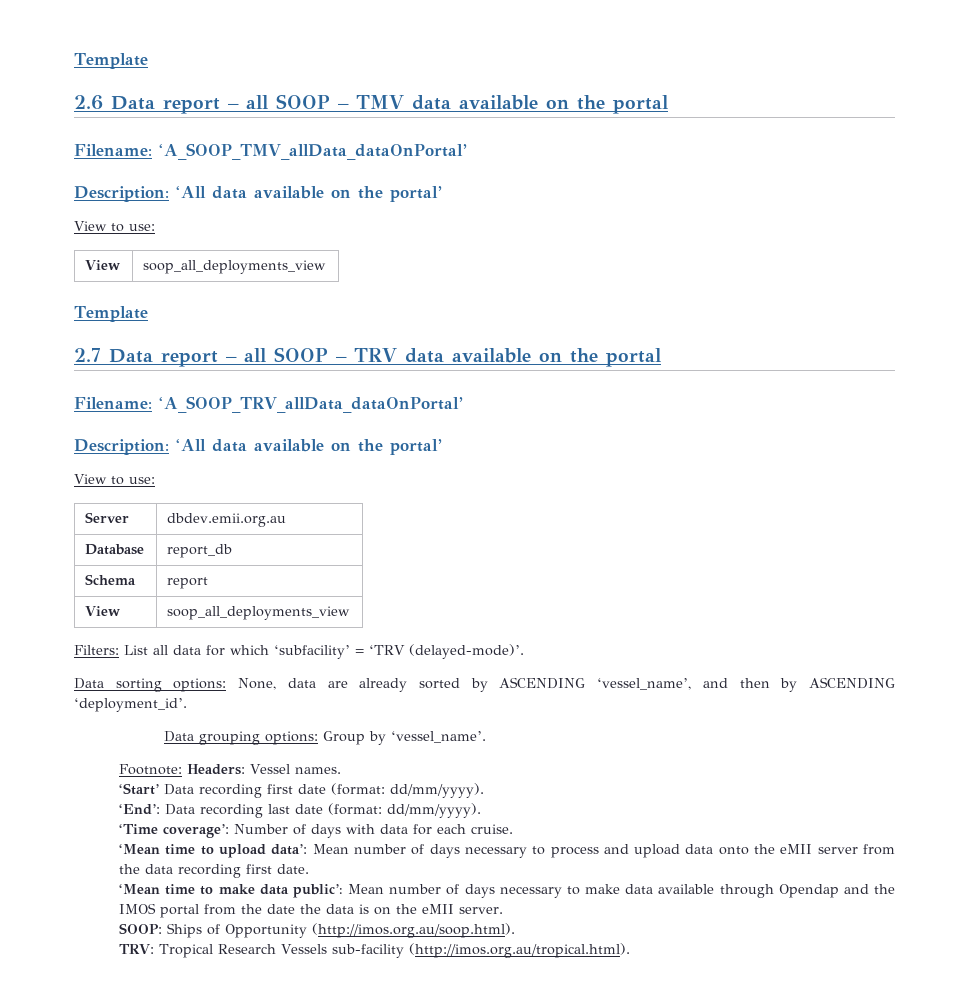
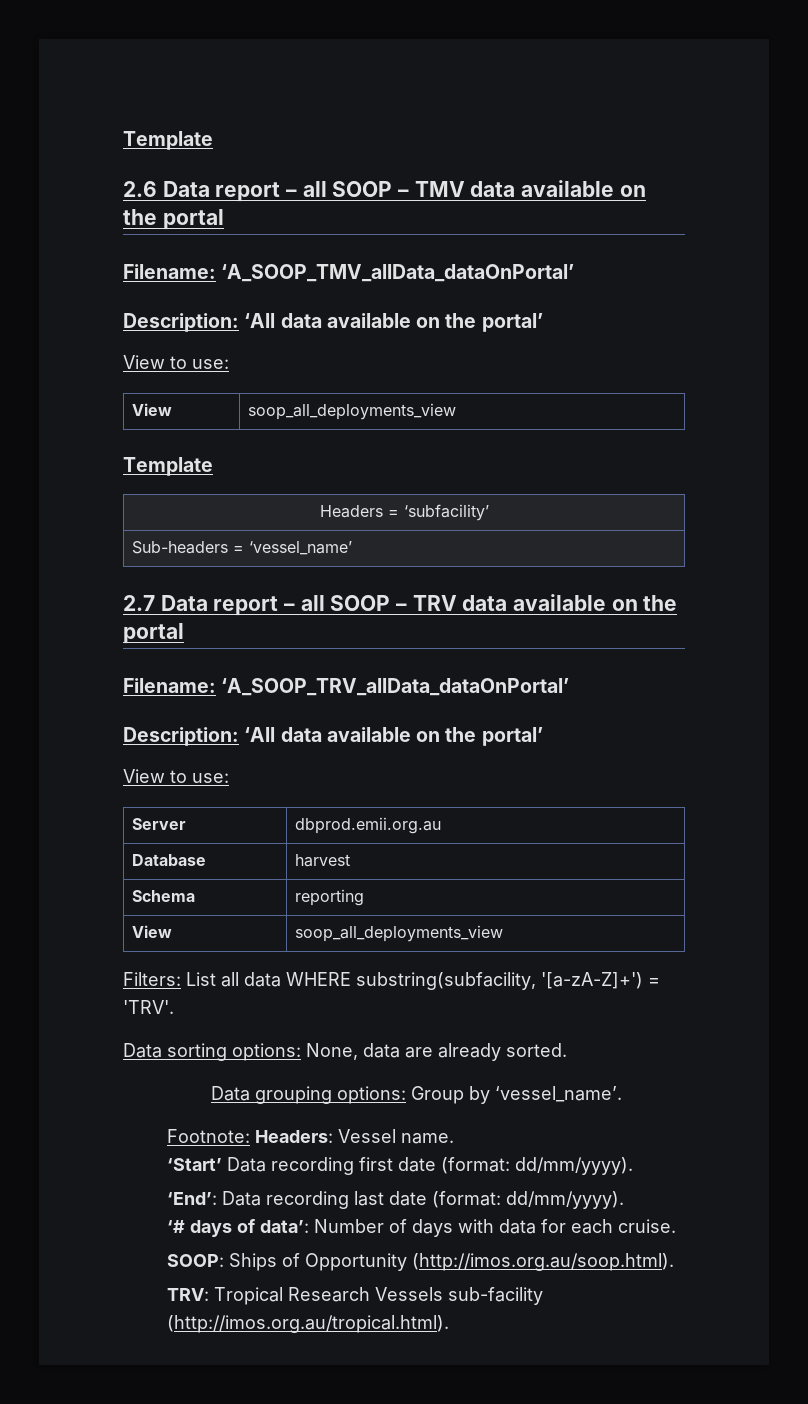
+ Headers = ‘subfacility’
+ Sub-headers = ‘vessel_name’
- Server | dbdev.emii.org.au
+ Server | dbprod.emii.org.au
- Database | report_db
+ Database | harvest
- Schema | report
+ Schema | reporting
- Filters: List all data for which ‘subfacility’ = ‘TRV (delayed-mode)’.
+ Filters: List all data WHERE substring(subfacility, '[a-zA-Z]+') = 'TRV'.
- Data sorting options: None, data are already sorted by ASCENDING ‘vessel_name’, and then by ASCENDING ‘deployment_id’.
+ Data sorting options: None, data are already sorted.
- Footnote: Headers: Vessel names.
+ Footnote: Headers: Vessel name.
- ‘Time coverage’: Number of days with data for each cruise.
+ ‘# days of data’: Number of days with data for each cruise.
- ‘Mean time to upload data’: Mean number of days necessary to process and upload data onto the eMII server from the data recording first date.
- ‘Mean time to make data public’: Mean number of days necessary to make data available through Opendap and the IMOS portal from the date the data is on the eMII server.

